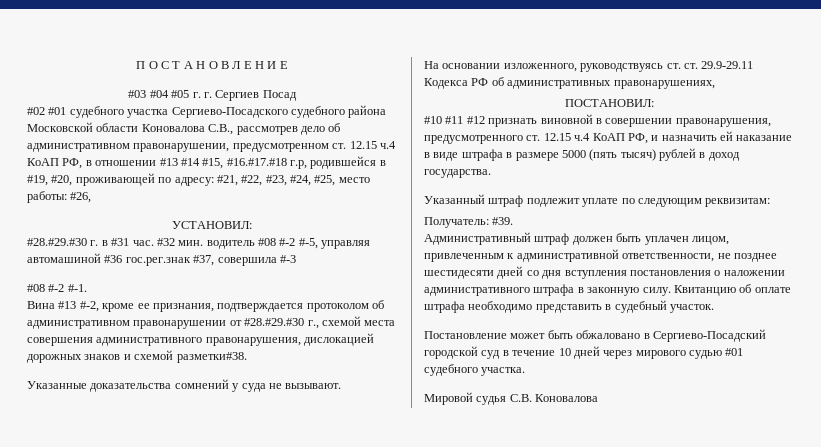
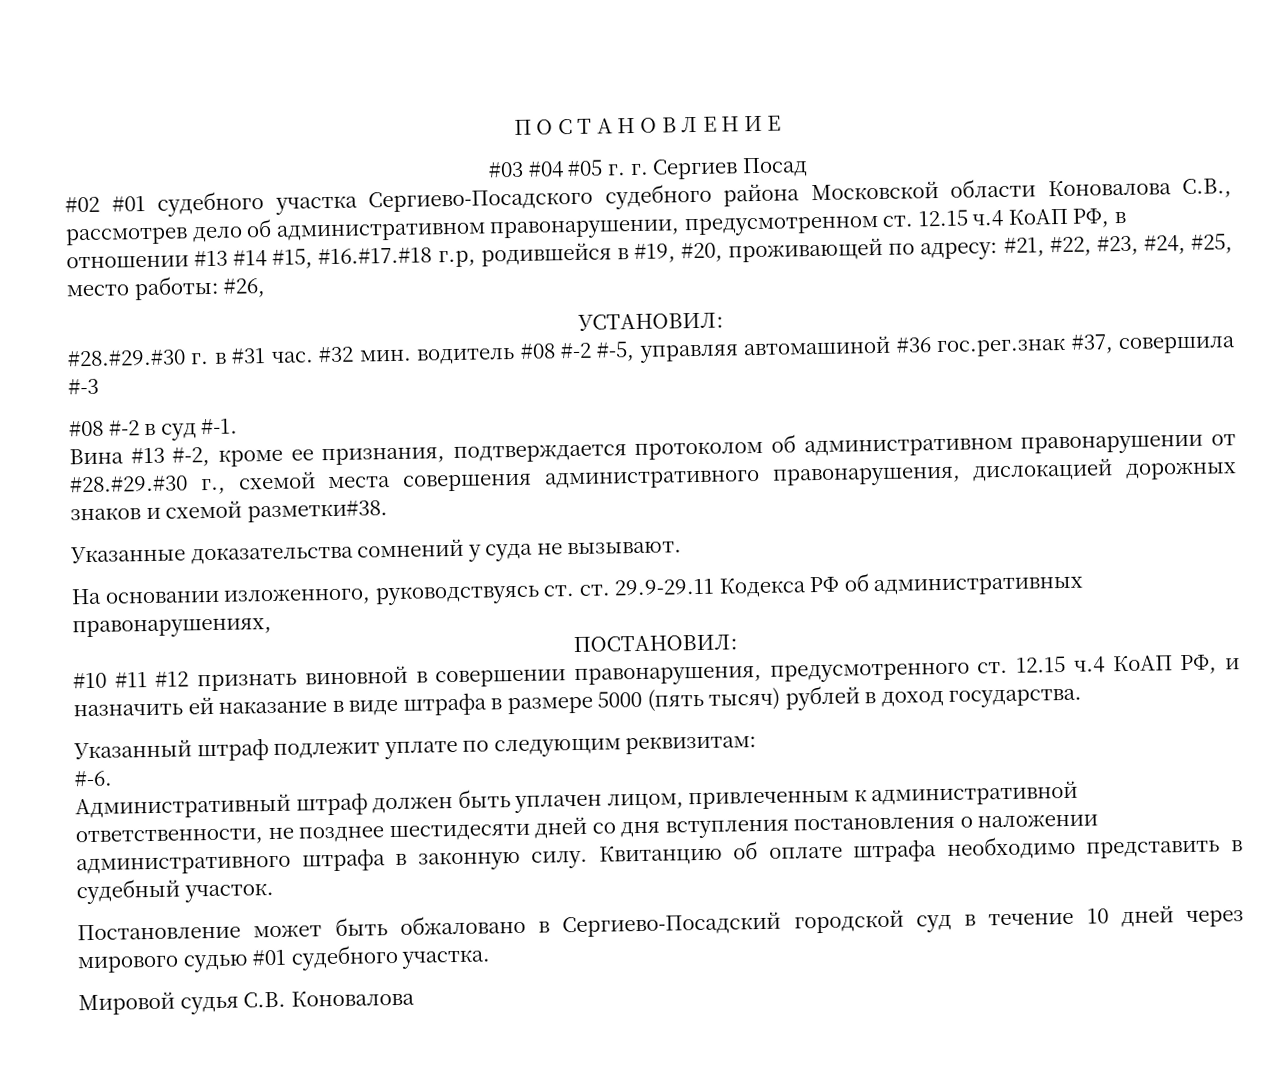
- #08 #-2 #-1.
+ #08 #-2 в суд #-1.
- Получатель: #39.
+ #-6.

